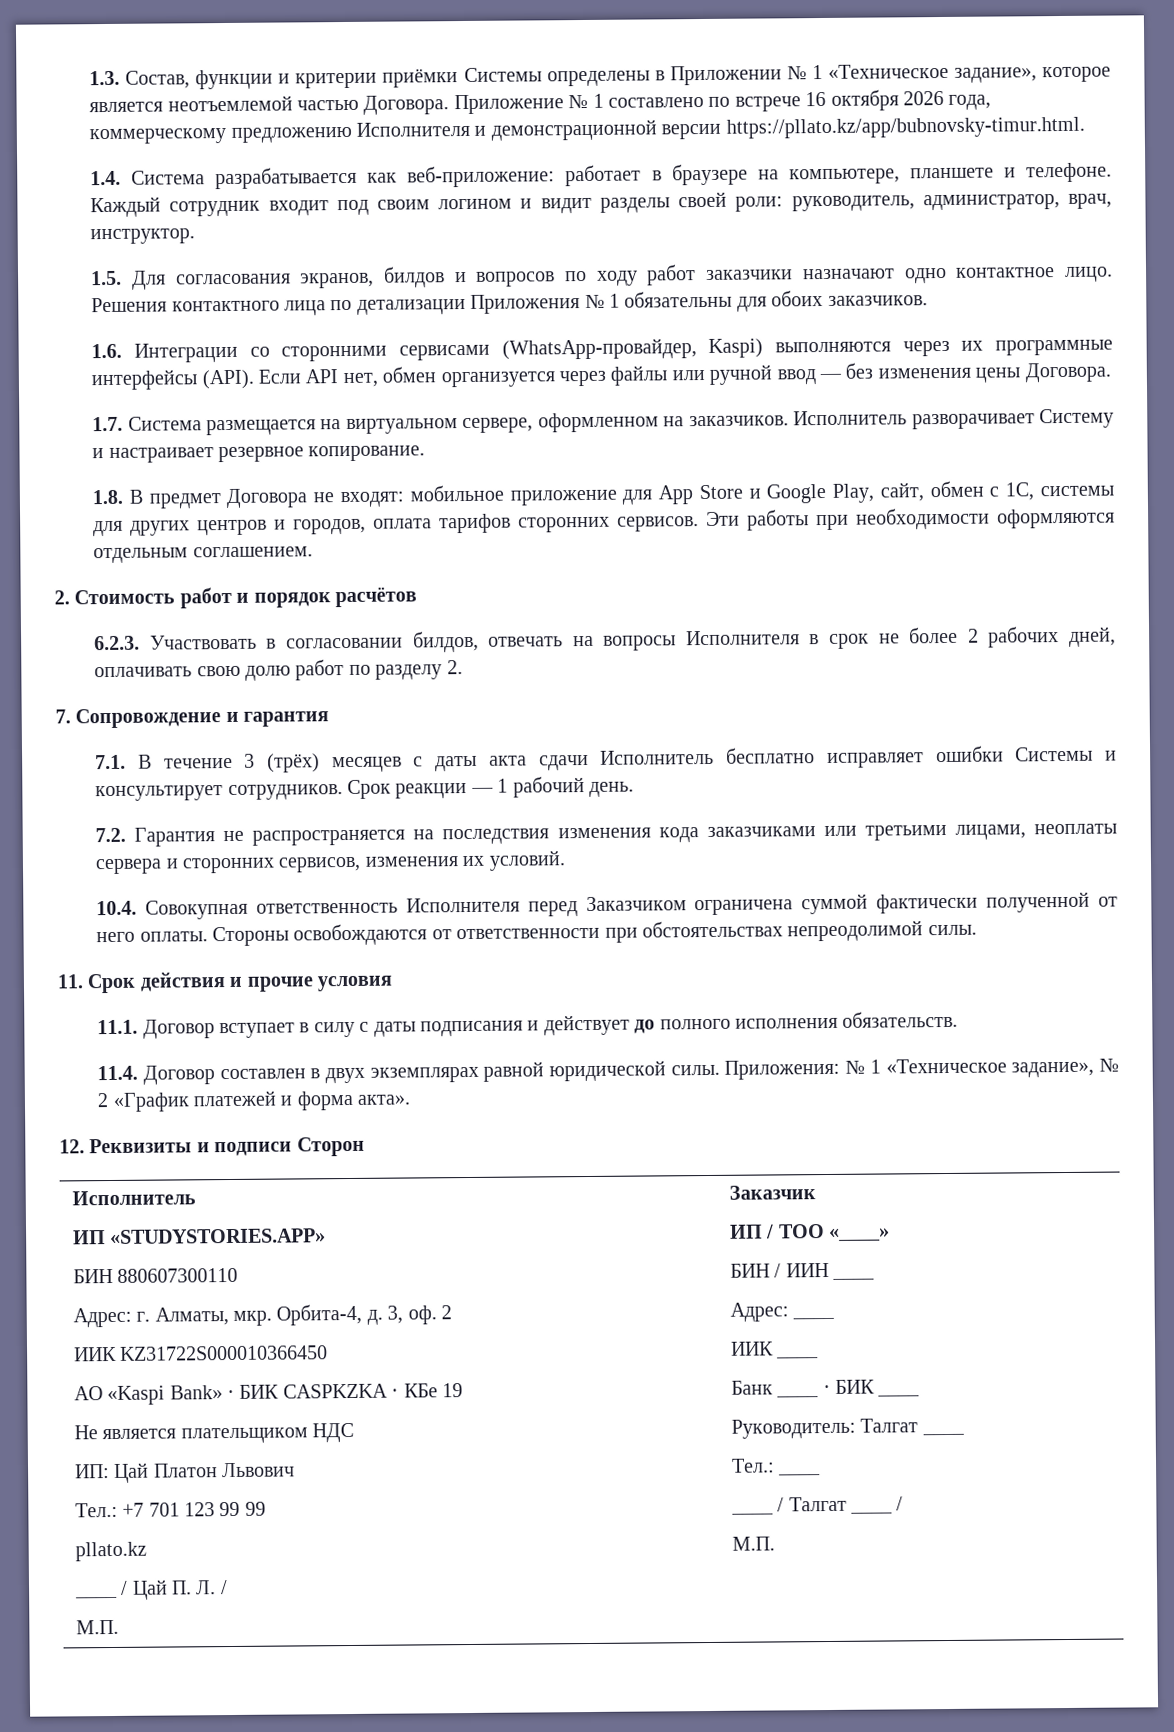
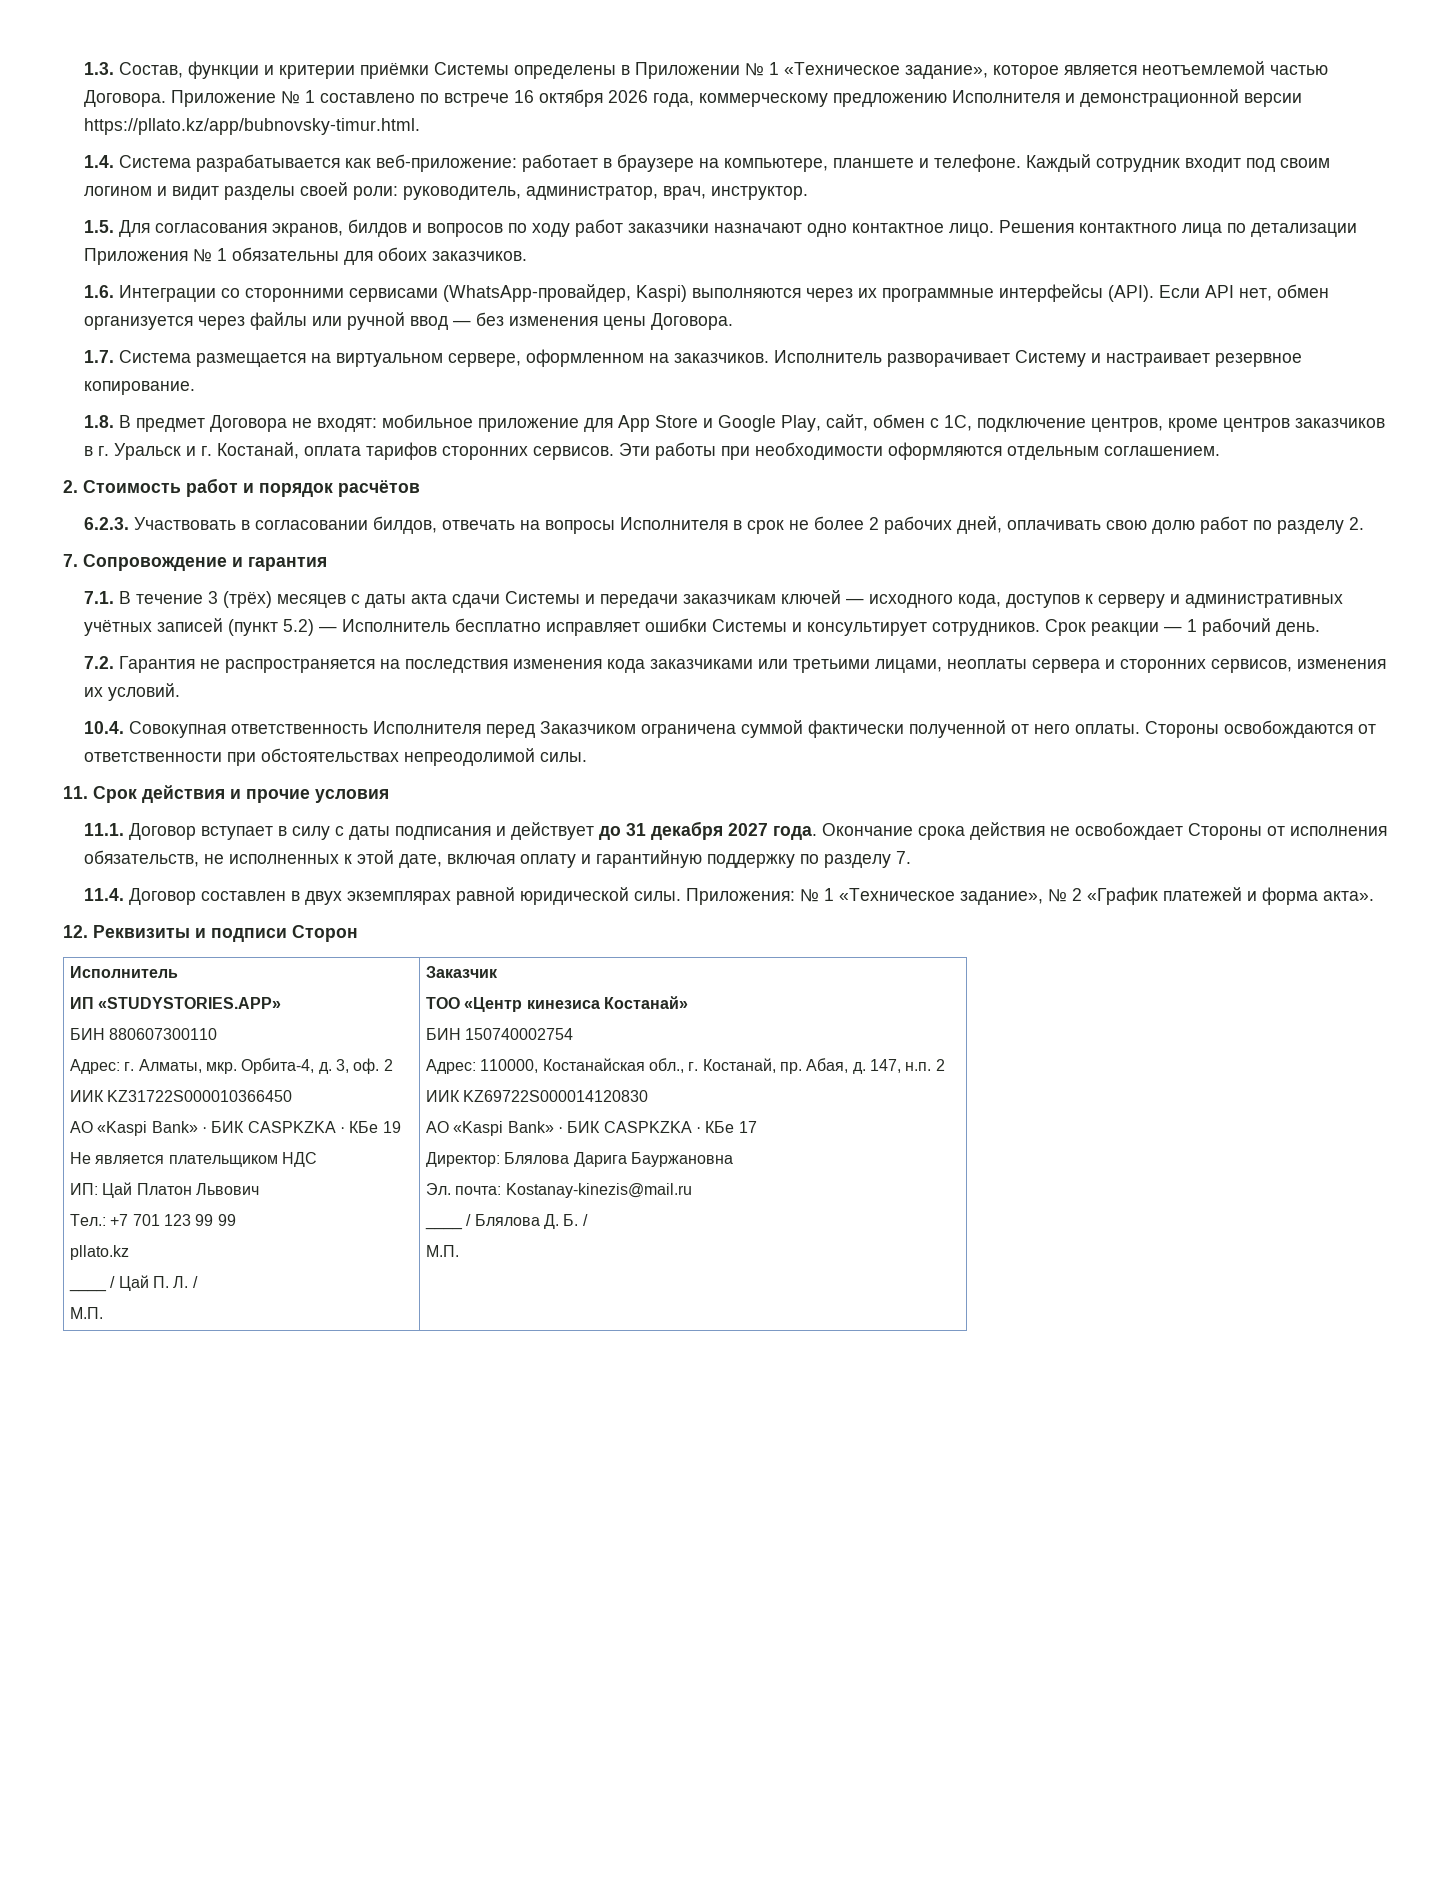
- 1.8. В предмет Договора не входят: мобильное приложение для App Store и Google Play, сайт, обмен с 1С, системы для других центров и городов, оплата тарифов сторонних сервисов.
+ 1.8. В предмет Договора не входят: мобильное приложение для App Store и Google Play, сайт, обмен с 1С, подключение центров, кроме центров заказчиков в г. Уральск и г. Костанай, оплата тарифов сторонних сервисов.
- 7.1. В течение 3 (трёх) месяцев с даты акта сдачи Исполнитель бесплатно исправляет ошибки Системы и консультирует сотрудников.
+ 7.1. В течение 3 (трёх) месяцев с даты акта сдачи Системы и передачи заказчикам ключей — исходного кода, доступов к серверу и административных учётных записей (пункт 5.2) — Исполнитель бесплатно исправляет ошибки Системы и консультирует сотрудников.
- 11.1. Договор вступает в силу с даты подписания и действует до полного исполнения обязательств.
+ 11.1. Договор вступает в силу с даты подписания и действует до 31 декабря 2027 года. Окончание срока действия не освобождает Стороны от исполнения обязательств, не исполненных к этой дате, включая оплату и гарантийную поддержку по разделу 7.
- ИП / ТОО «____»
- БИН / ИИН ____
- Адрес: ____
- ИИК ____
- Банк ____ · БИК ____
- Руководитель: Талгат ____
- Тел.: ____
- ____ / Талгат ____ /
+ ТОО «Центр кинезиса Костанай»
+ БИН 150740002754
+ Адрес: 110000, Костанайская обл., г. Костанай, пр. Абая, д. 147, н.п. 2
+ ИИК KZ69722S000014120830
+ АО «Kaspi Bank» · БИК CASPKZKA · КБе 17
+ Директор: Блялова Дарига Бауржановна
+ Эл. почта: Kostanay-kinezis@mail.ru
+ ____ / Блялова Д. Б. /

